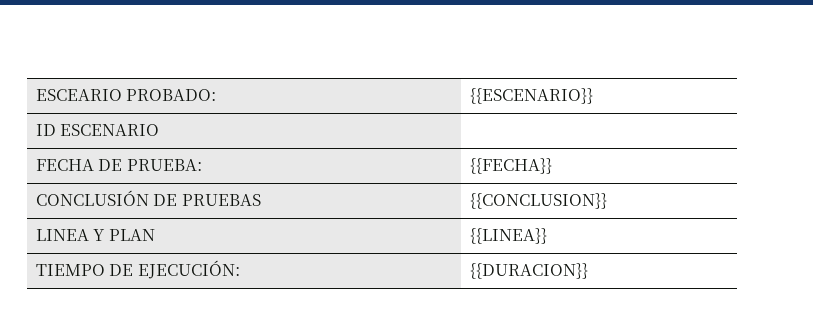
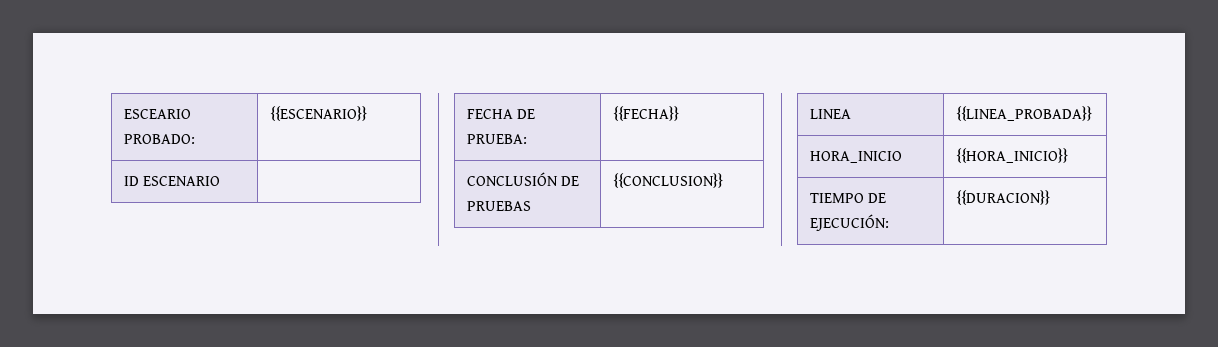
- LINEA Y PLAN | {{LINEA}}
+ LINEA | {{LINEA_PROBADA}}
+ HORA_INICIO | {{HORA_INICIO}}

